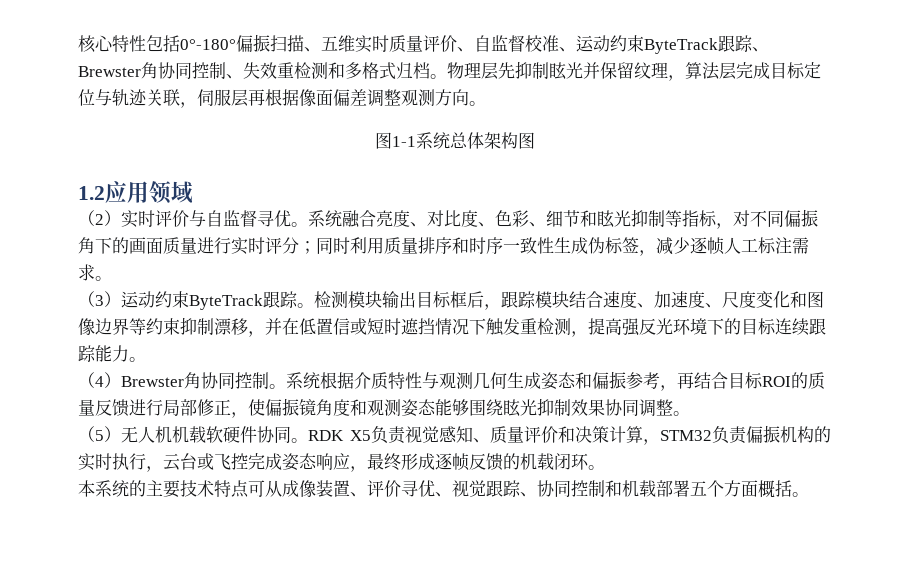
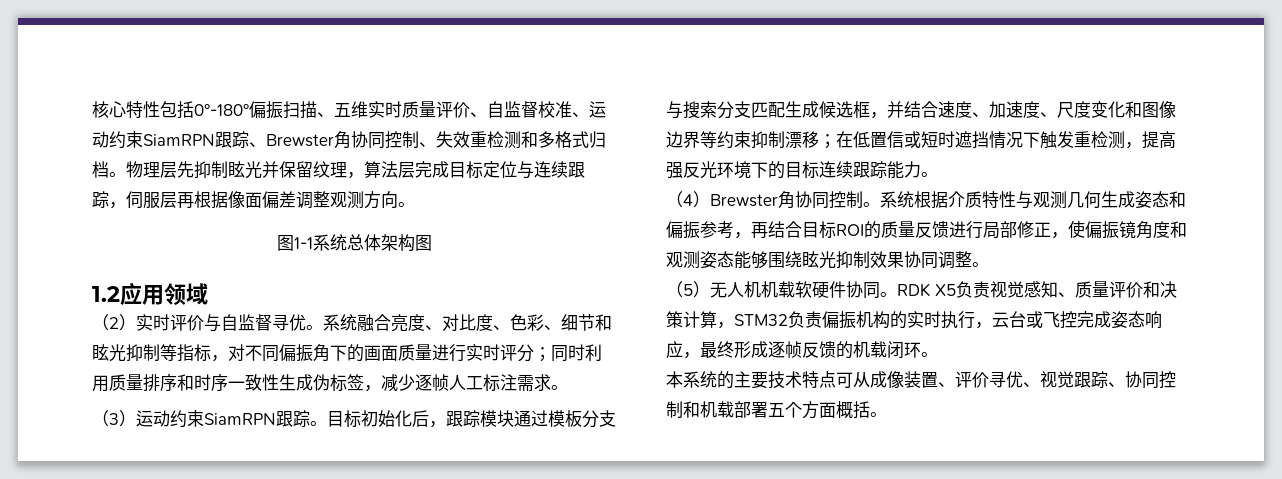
- 核心特性包括0°-180°偏振扫描、五维实时质量评价、自监督校准、运动约束ByteTrack跟踪、Brewster角协同控制、失效重检测和多格式归档。
+ 核心特性包括0°-180°偏振扫描、五维实时质量评价、自监督校准、运动约束SiamRPN跟踪、Brewster角协同控制、失效重检测和多格式归档。
- 物理层先抑制眩光并保留纹理，算法层完成目标定位与轨迹关联，伺服层再根据像面偏差调整观测方向。
+ 物理层先抑制眩光并保留纹理，算法层完成目标定位与连续跟踪，伺服层再根据像面偏差调整观测方向。
- （3）运动约束ByteTrack跟踪。检测模块输出目标框后，跟踪模块结合速度、加速度、尺度变化和图像边界等约束抑制漂移，并在低置信或短时遮挡情况下触发重检测，提高强反光环境下的目标连续跟踪能力。
+ （3）运动约束SiamRPN跟踪。目标初始化后，跟踪模块通过模板分支与搜索分支匹配生成候选框，并结合速度、加速度、尺度变化和图像边界等约束抑制漂移；在低置信或短时遮挡情况下触发重检测，提高强反光环境下的目标连续跟踪能力。

